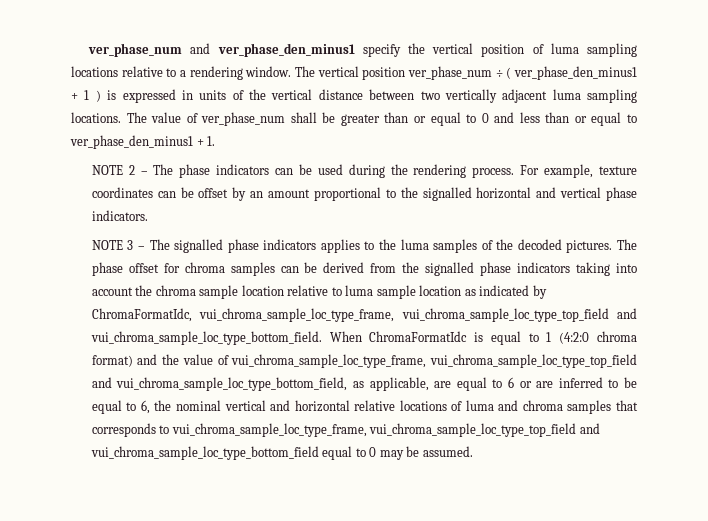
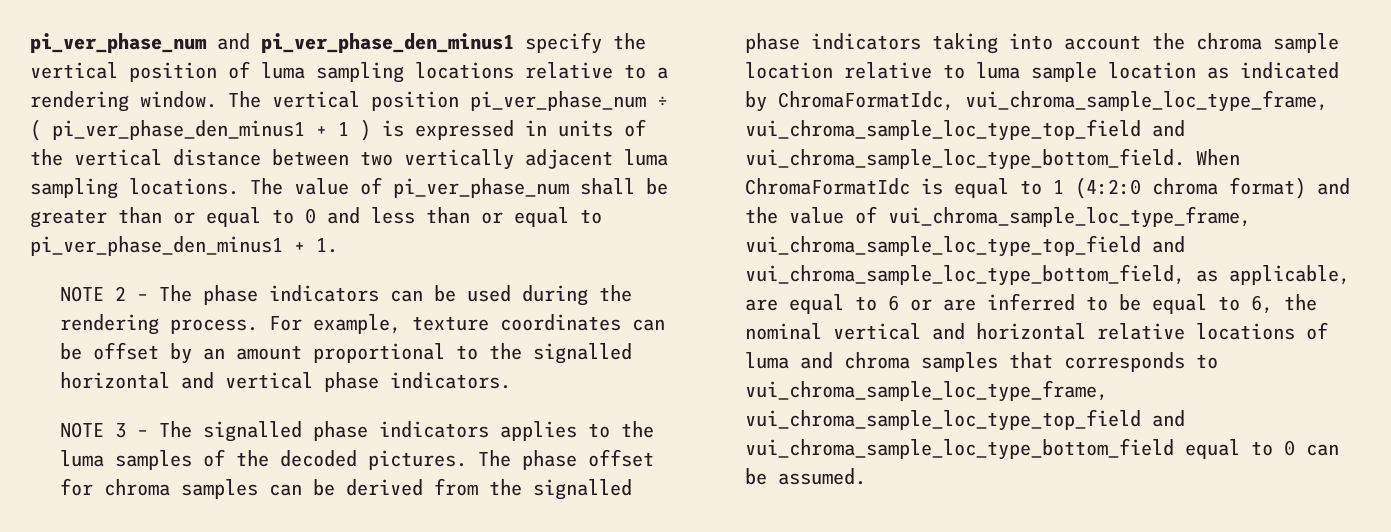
- ver_phase_num and ver_phase_den_minus1 specify the vertical position of luma sampling locations relative to a rendering window.
+ pi_ver_phase_num and pi_ver_phase_den_minus1 specify the vertical position of luma sampling locations relative to a rendering window.
- The vertical position ver_phase_num ÷ ( ver_phase_den_minus1 + 1 ) is expressed in units of the vertical distance between two vertically adjacent luma sampling locations.
+ The vertical position pi_ver_phase_num ÷ ( pi_ver_phase_den_minus1 + 1 ) is expressed in units of the vertical distance between two vertically adjacent luma sampling locations.
- The value of ver_phase_num shall be greater than or equal to 0 and less than or equal to ver_phase_den_minus1 + 1.
+ The value of pi_ver_phase_num shall be greater than or equal to 0 and less than or equal to pi_ver_phase_den_minus1 + 1.
- When ChromaFormatIdc is equal to 1 (4:2:0 chroma format) and the value of vui_chroma_sample_loc_type_frame, vui_chroma_sample_loc_type_top_field and vui_chroma_sample_loc_type_bottom_field, as applicable, are equal to 6 or are inferred to be equal to 6, the nominal vertical and horizontal relative locations of luma and chroma samples that corresponds to vui_chroma_sample_loc_type_frame, vui_chroma_sample_loc_type_top_field and vui_chroma_sample_loc_type_bottom_field equal to 0 may be assumed.
+ When ChromaFormatIdc is equal to 1 (4:2:0 chroma format) and the value of vui_chroma_sample_loc_type_frame, vui_chroma_sample_loc_type_top_field and vui_chroma_sample_loc_type_bottom_field, as applicable, are equal to 6 or are inferred to be equal to 6, the nominal vertical and horizontal relative locations of luma and chroma samples that corresponds to vui_chroma_sample_loc_type_frame, vui_chroma_sample_loc_type_top_field and vui_chroma_sample_loc_type_bottom_field equal to 0 can be assumed.

